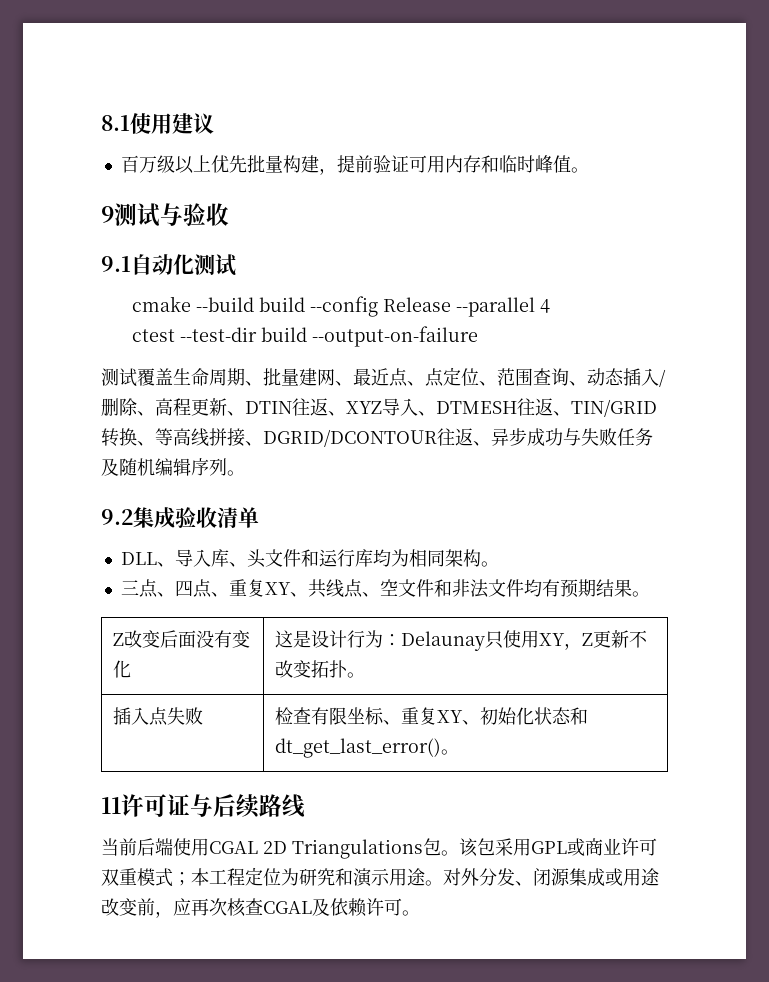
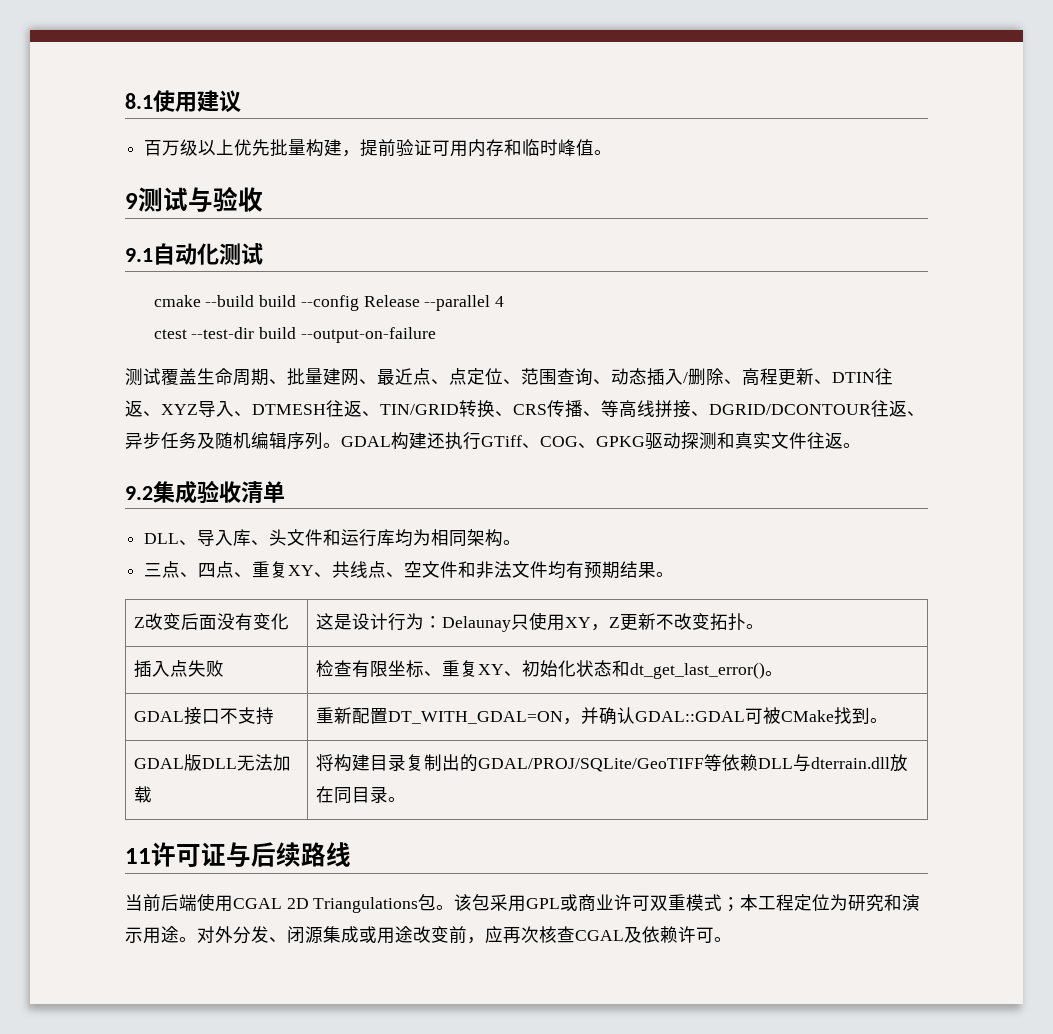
- 测试覆盖生命周期、批量建网、最近点、点定位、范围查询、动态插入/删除、高程更新、DTIN往返、XYZ导入、DTMESH往返、TIN/GRID转换、等高线拼接、DGRID/DCONTOUR往返、异步成功与失败任务及随机编辑序列。
+ 测试覆盖生命周期、批量建网、最近点、点定位、范围查询、动态插入/删除、高程更新、DTIN往返、XYZ导入、DTMESH往返、TIN/GRID转换、CRS传播、等高线拼接、DGRID/DCONTOUR往返、异步任务及随机编辑序列。GDAL构建还执行GTiff、COG、GPKG驱动探测和真实文件往返。
+ GDAL接口不支持 | 重新配置DT_WITH_GDAL=ON，并确认GDAL::GDAL可被CMake找到。
+ GDAL版DLL无法加载 | 将构建目录复制出的GDAL/PROJ/SQLite/GeoTIFF等依赖DLL与dterrain.dll放在同目录。

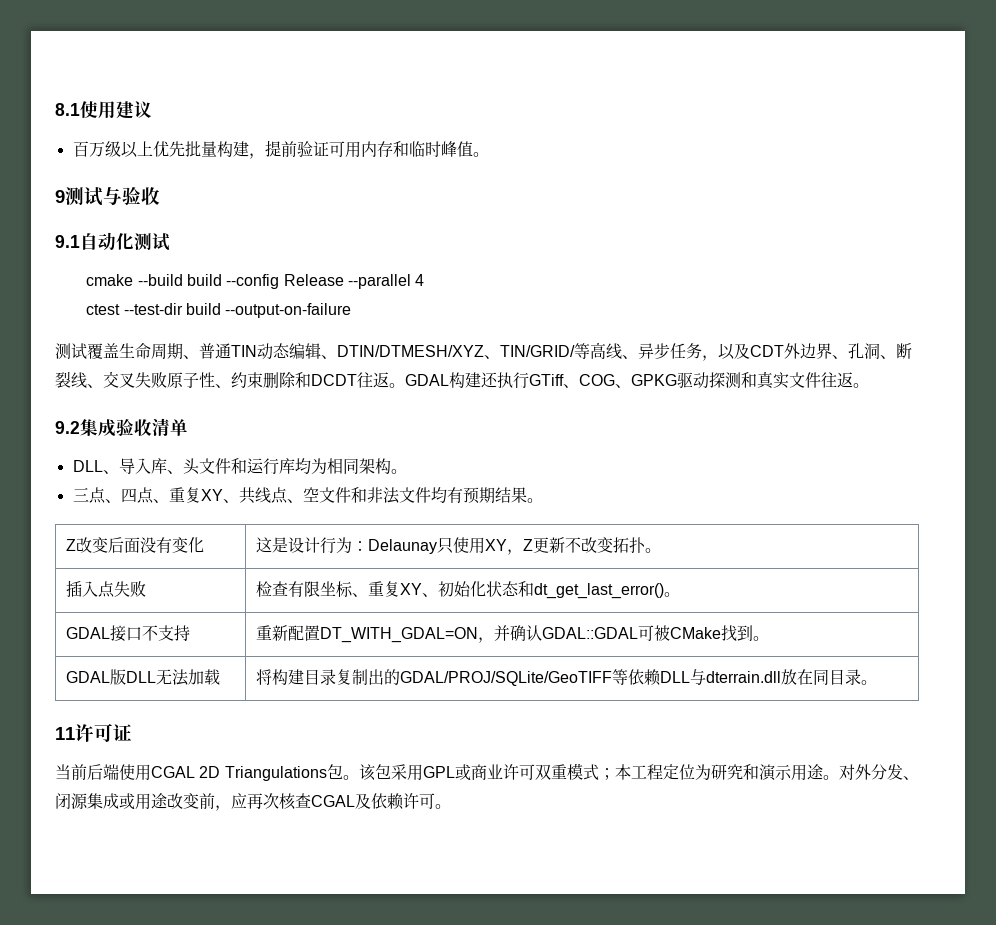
- 测试覆盖生命周期、批量建网、最近点、点定位、范围查询、动态插入/删除、高程更新、DTIN往返、XYZ导入、DTMESH往返、TIN/GRID转换、CRS传播、等高线拼接、DGRID/DCONTOUR往返、异步任务及随机编辑序列。
+ 测试覆盖生命周期、普通TIN动态编辑、DTIN/DTMESH/XYZ、TIN/GRID/等高线、异步任务，以及CDT外边界、孔洞、断裂线、交叉失败原子性、约束删除和DCDT往返。
- 11许可证与后续路线
+ 11许可证

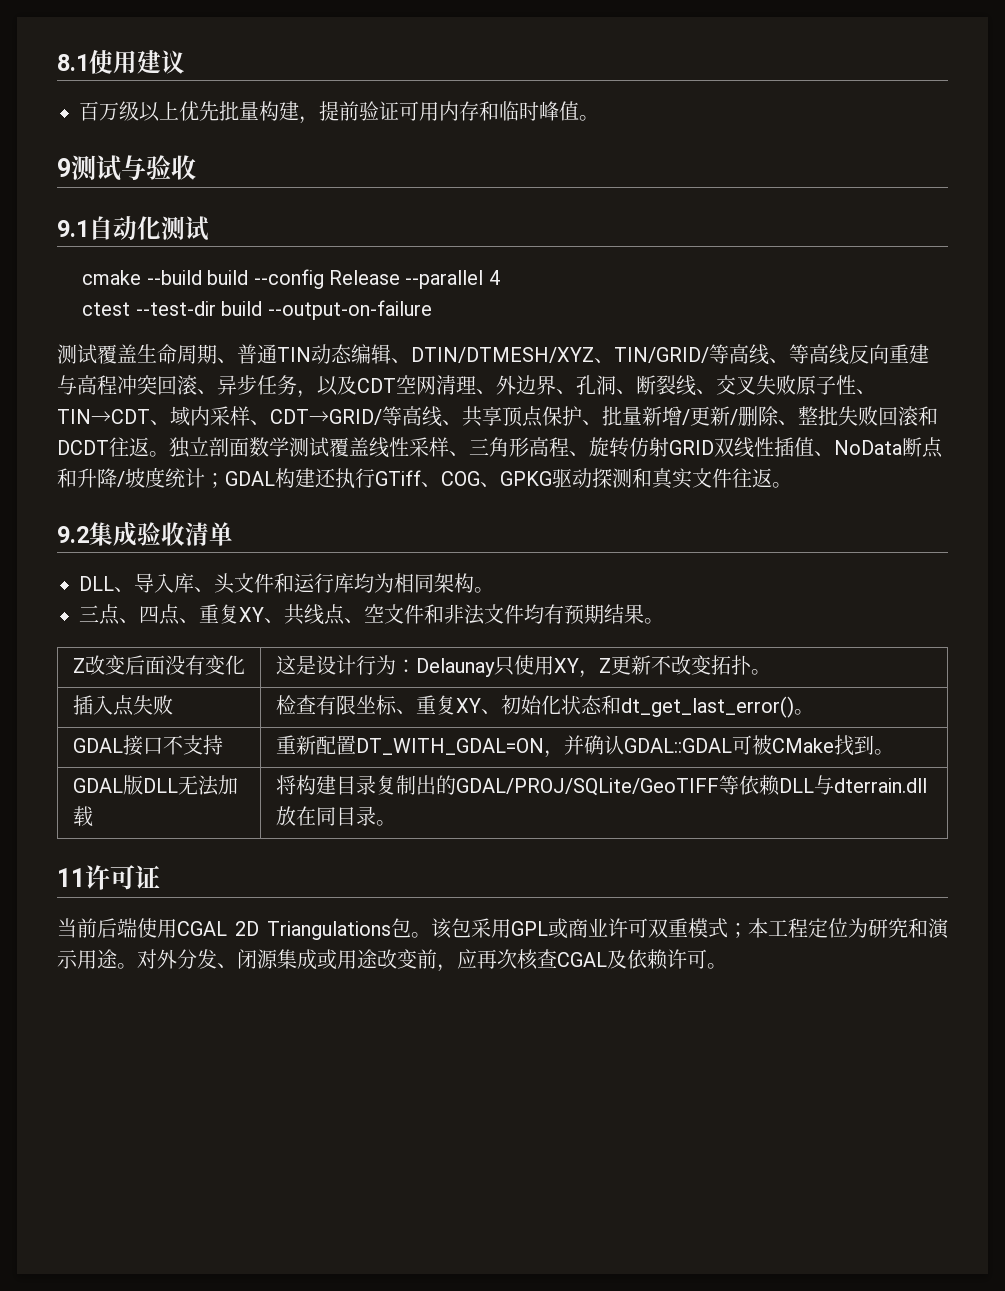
- 测试覆盖生命周期、普通TIN动态编辑、DTIN/DTMESH/XYZ、TIN/GRID/等高线、异步任务，以及CDT外边界、孔洞、断裂线、交叉失败原子性、约束删除和DCDT往返。GDAL构建还执行GTiff、COG、GPKG驱动探测和真实文件往返。
+ 测试覆盖生命周期、普通TIN动态编辑、DTIN/DTMESH/XYZ、TIN/GRID/等高线、等高线反向重建与高程冲突回滚、异步任务，以及CDT空网清理、外边界、孔洞、断裂线、交叉失败原子性、TIN→CDT、域内采样、CDT→GRID/等高线、共享顶点保护、批量新增/更新/删除、整批失败回滚和DCDT往返。独立剖面数学测试覆盖线性采样、三角形高程、旋转仿射GRID双线性插值、NoData断点和升降/坡度统计；GDAL构建还执行GTiff、COG、GPKG驱动探测和真实文件往返。

